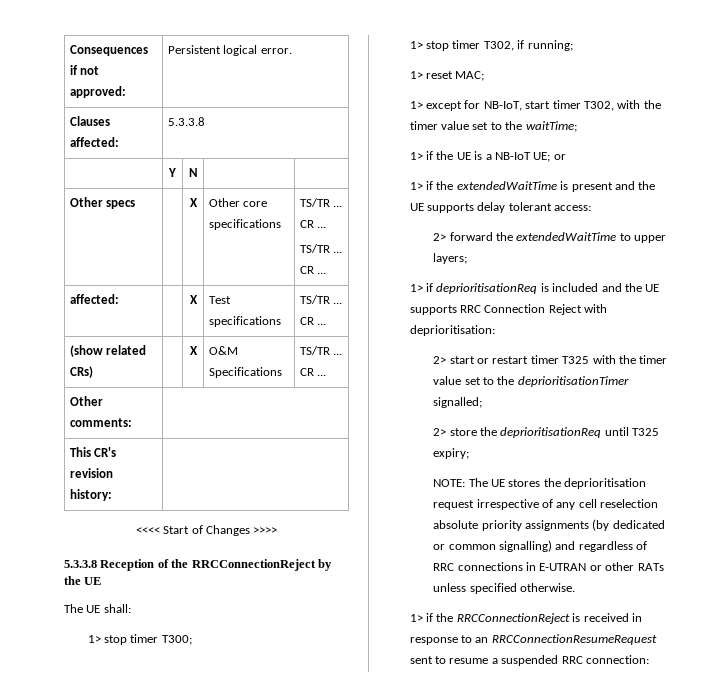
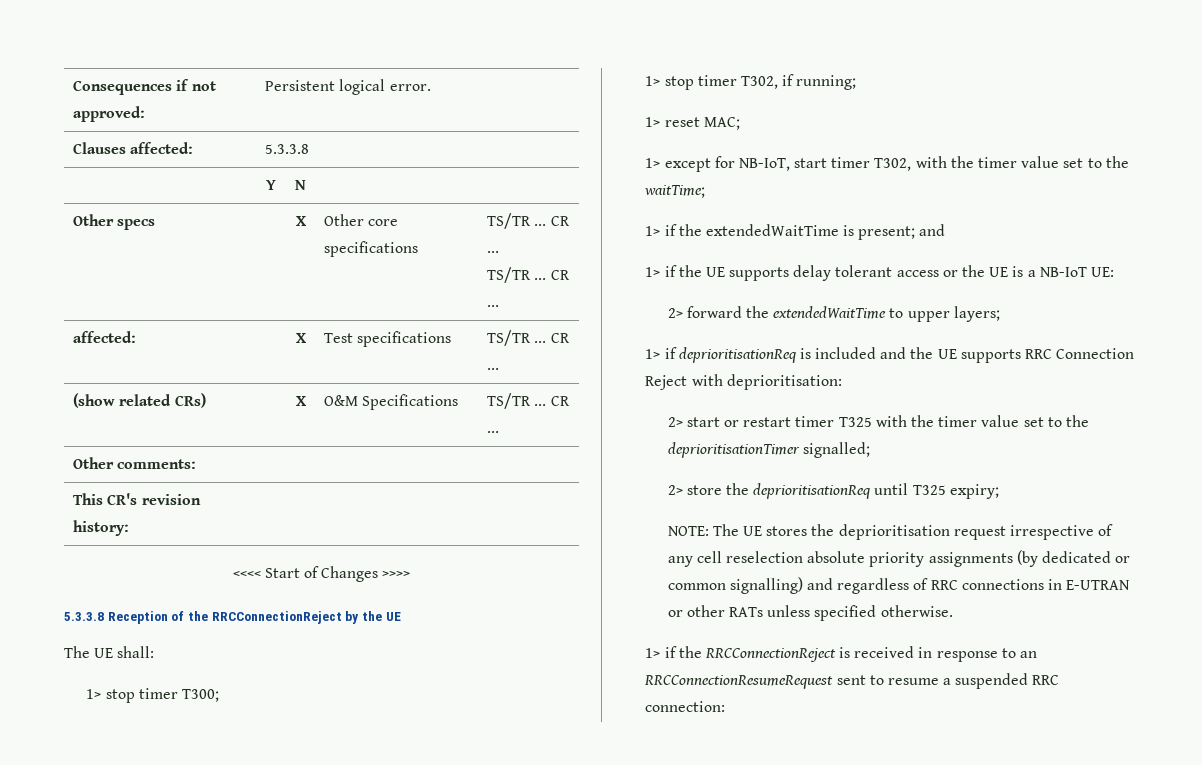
- 1> if the UE is a NB-IoT UE; or
- 1> if the extendedWaitTime is present and the UE supports delay tolerant access:
+ 1> if the extendedWaitTime is present; and
+ 1> if the UE supports delay tolerant access or the UE is a NB-IoT UE:

